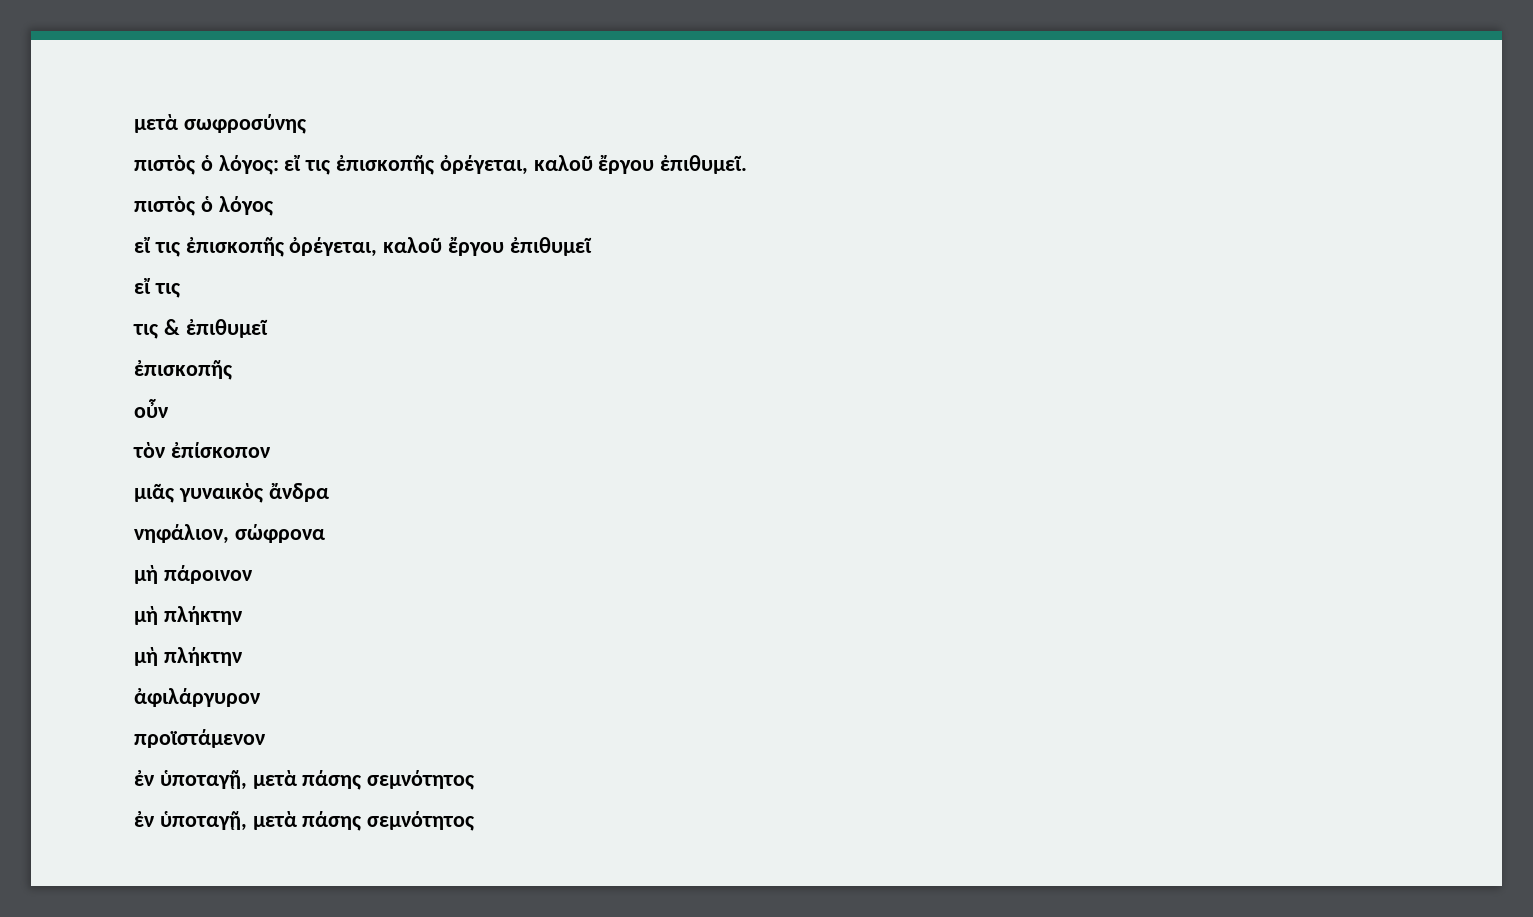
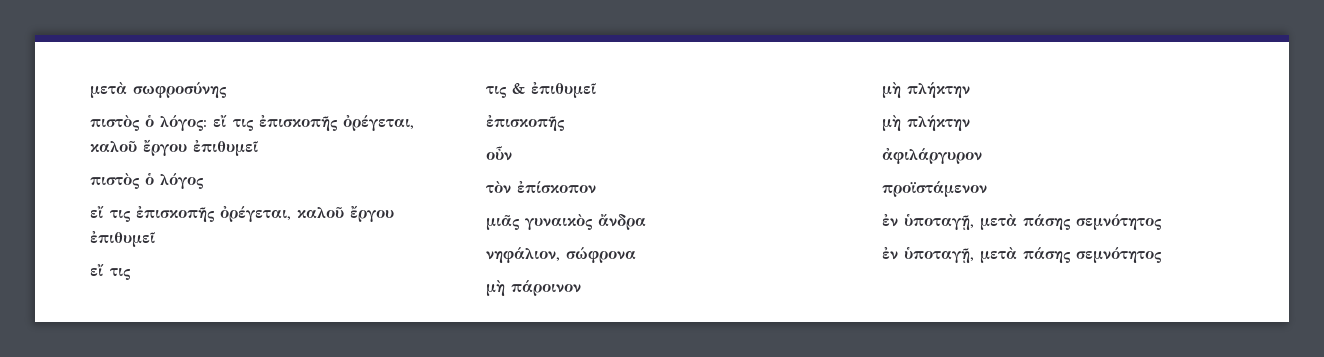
- πιστὸς ὁ λόγος: εἴ τις ἐπισκοπῆς ὀρέγεται, καλοῦ ἔργου ἐπιθυμεῖ.
+ πιστὸς ὁ λόγος: εἴ τις ἐπισκοπῆς ὀρέγεται, καλοῦ ἔργου ἐπιθυμεῖ

